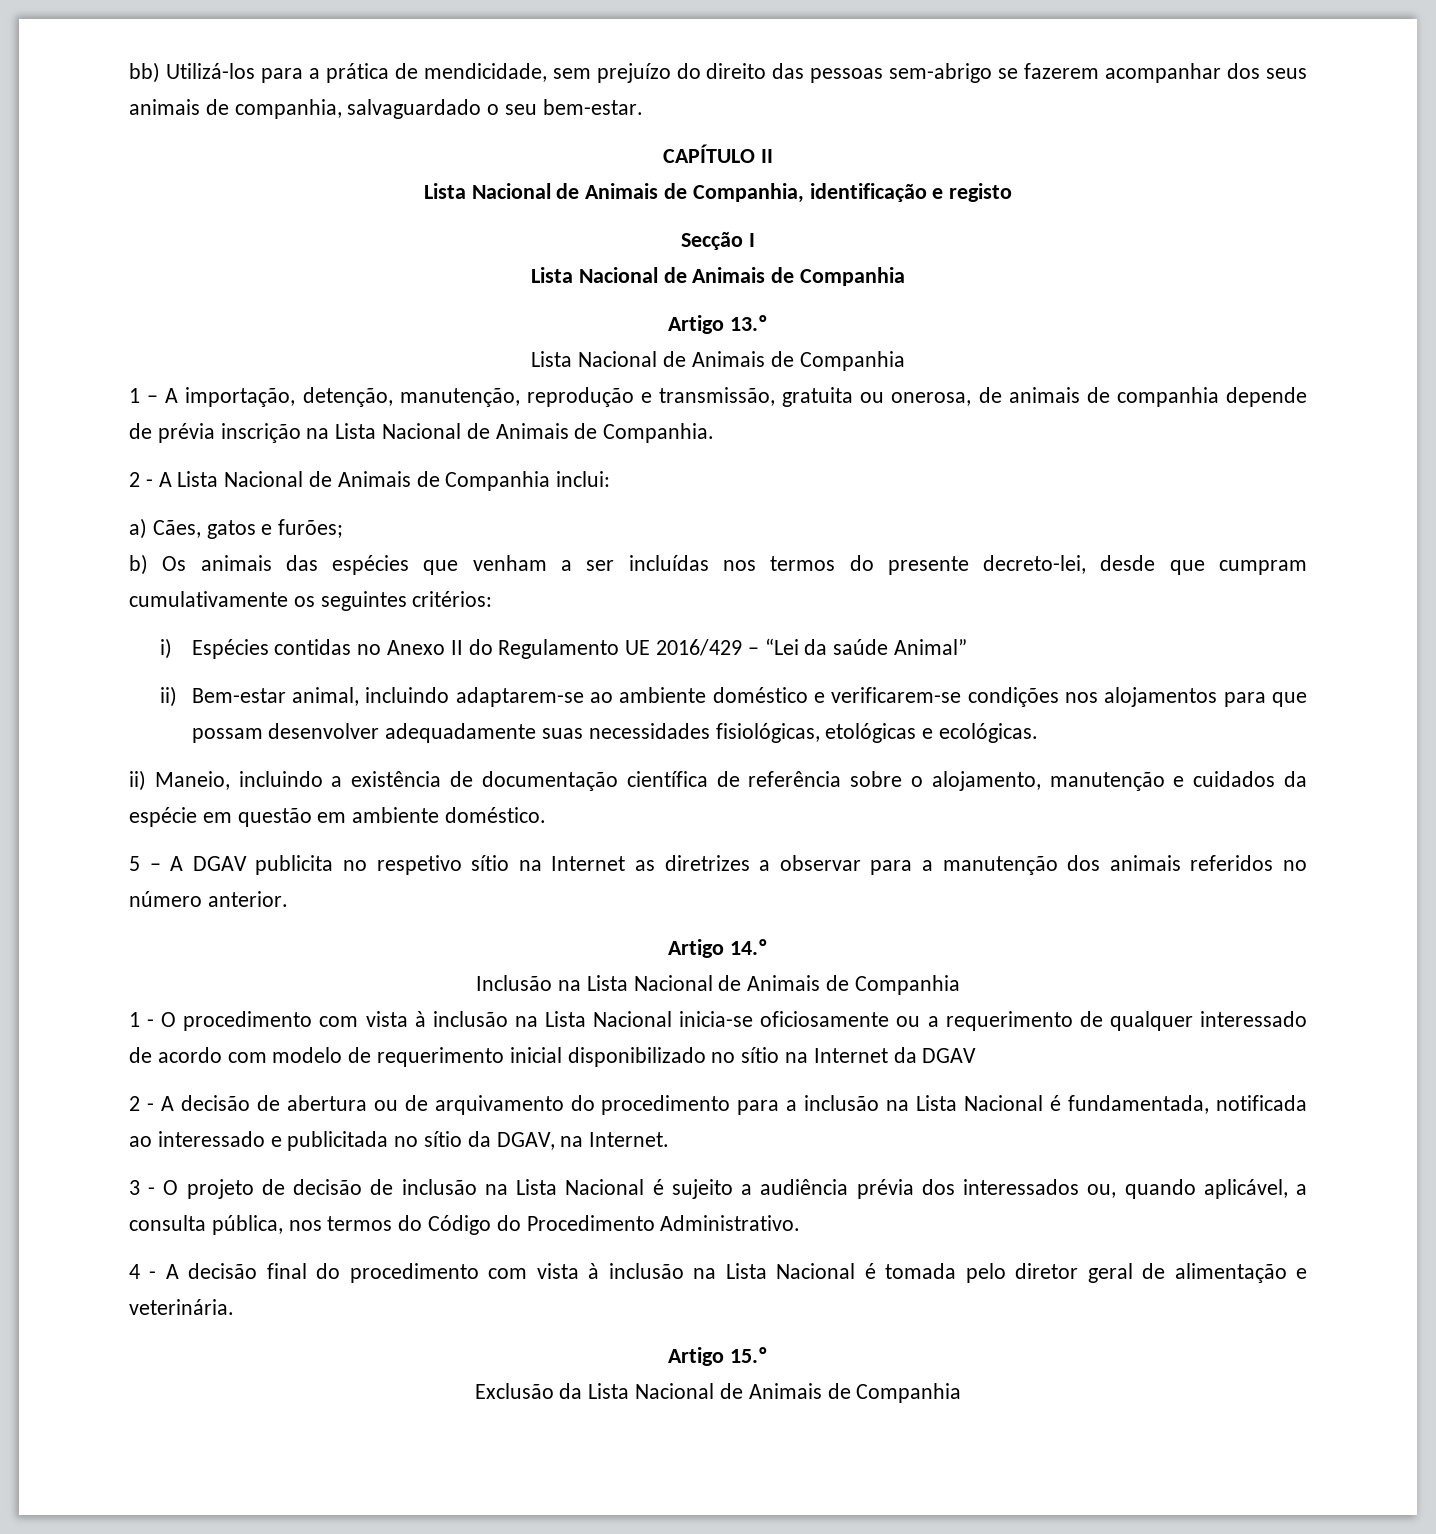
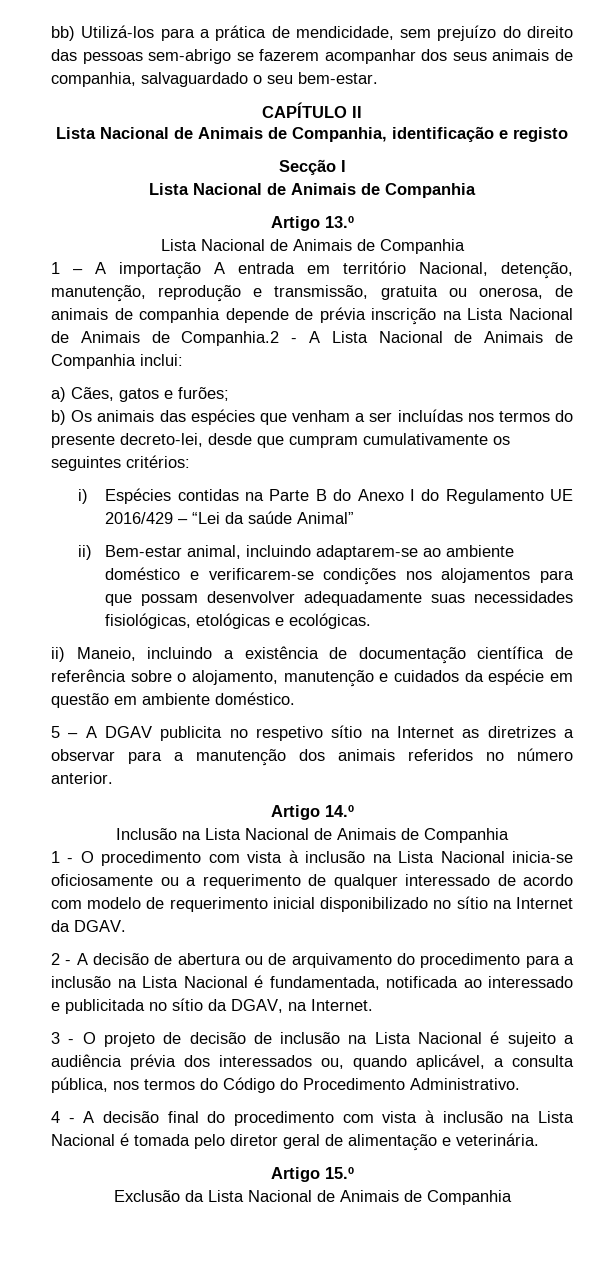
- 1 – A importação, detenção, manutenção, reprodução e transmissão, gratuita ou onerosa, de animais de companhia depende de prévia inscrição na Lista Nacional de Animais de Companhia.
- 2 - A Lista Nacional de Animais de Companhia inclui:
+ 1 – A importação A entrada em território Nacional, detenção, manutenção, reprodução e transmissão, gratuita ou onerosa, de animais de companhia depende de prévia inscrição na Lista Nacional de Animais de Companhia.2 - A Lista Nacional de Animais de Companhia inclui:
- i) Espécies contidas no Anexo II do Regulamento UE 2016/429 – “Lei da saúde Animal”
+ i) Espécies contidas na Parte B do Anexo I do Regulamento UE 2016/429 – “Lei da saúde Animal”
- 1 - O procedimento com vista à inclusão na Lista Nacional inicia-se oficiosamente ou a requerimento de qualquer interessado de acordo com modelo de requerimento inicial disponibilizado no sítio na Internet da DGAV
+ 1 - O procedimento com vista à inclusão na Lista Nacional inicia-se oficiosamente ou a requerimento de qualquer interessado de acordo com modelo de requerimento inicial disponibilizado no sítio na Internet da DGAV.

